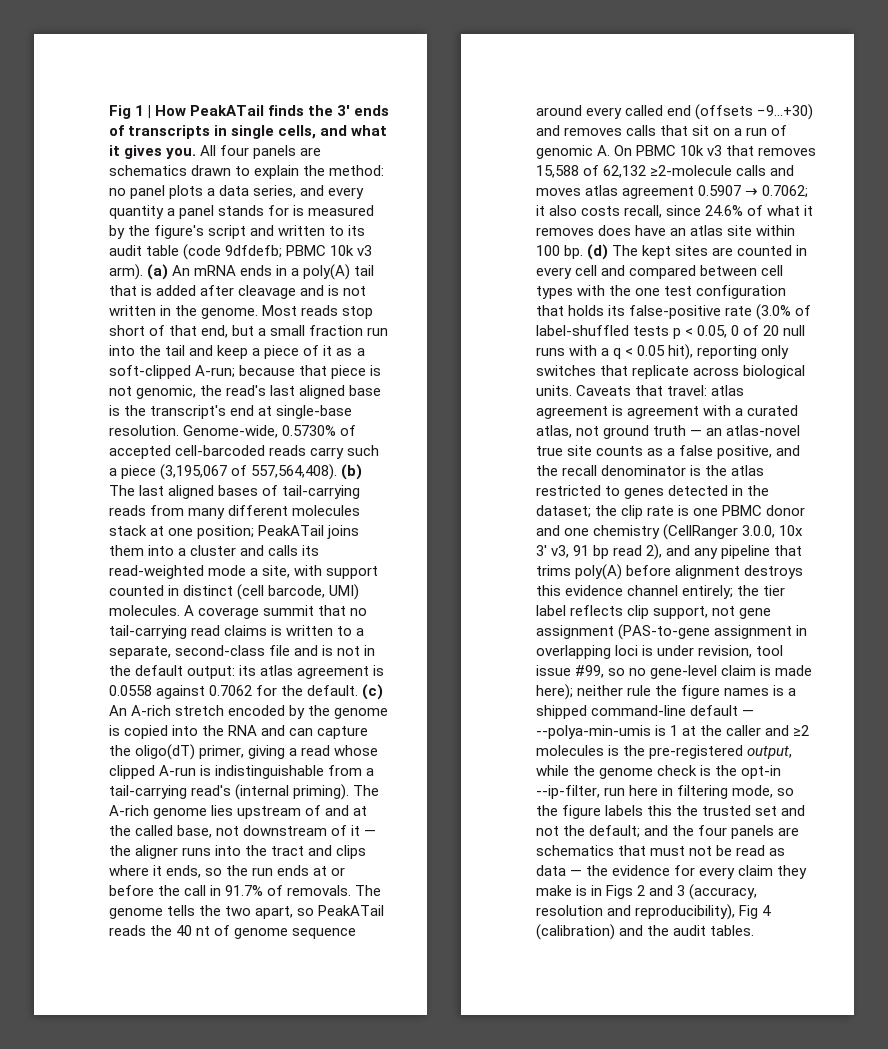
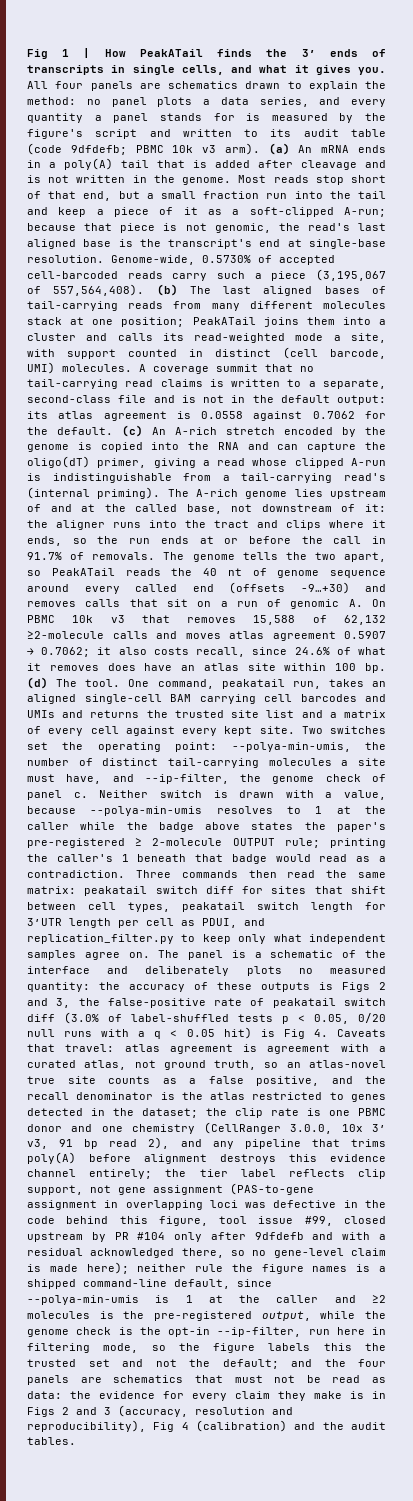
- The A-rich genome lies upstream of and at the called base, not downstream of it — the aligner runs into the tract and clips where it ends, so the run ends at or before the call in 91.7% of removals.
+ The A-rich genome lies upstream of and at the called base, not downstream of it: the aligner runs into the tract and clips where it ends, so the run ends at or before the call in 91.7% of removals.
- (d) The kept sites are counted in every cell and compared between cell types with the one test configuration that holds its false-positive rate (3.0% of label-shuffled tests p < 0.05, 0 of 20 null runs with a q < 0.05 hit), reporting only switches that replicate across biological units. Caveats that travel:
+ (d) The tool. One command, peakatail run, takes an aligned single-cell BAM carrying cell barcodes and UMIs and returns the trusted site list and a matrix of every cell against every kept site. Two switches set the operating point: --polya-min-umis, the number of distinct tail-carrying molecules a site must have, and --ip-filter, the genome check of panel c. Neither switch is drawn with a value, because --polya-min-umis resolves to 1 at the caller while the badge above states the paper's pre-registered ≥ 2-molecule OUTPUT rule; printing the caller's 1 beneath that badge would read as a contradiction. Three commands then read the same matrix: peakatail switch diff for sites that shift between cell types, peakatail switch length for 3′UTR length per cell as PDUI, and replication_filter.py to keep only what independent samples agree on. The panel is a schematic of the interface and deliberately plots no measured quantity: the accuracy of these outputs is Figs 2 and 3, the false-positive rate of peakatail switch diff (3.0% of label-shuffled tests p < 0.05, 0/20 null runs with a q < 0.05 hit) is Fig 4. Caveats that travel:
- atlas agreement is agreement with a curated atlas, not ground truth — an atlas-novel true site counts as a false positive, and the recall denominator is the atlas restricted to genes detected in the dataset;
+ atlas agreement is agreement with a curated atlas, not ground truth, so an atlas-novel true site counts as a false positive, and the recall denominator is the atlas restricted to genes detected in the dataset;
- the tier label reflects clip support, not gene assignment (PAS-to-gene assignment in overlapping loci is under revision, tool issue #99, so no gene-level claim is made here);
+ the tier label reflects clip support, not gene assignment (PAS-to-gene assignment in overlapping loci was defective in the code behind this figure, tool issue #99, closed upstream by PR #104 only after 9dfdefb and with a residual acknowledged there, so no gene-level claim is made here);
- neither rule the figure names is a shipped command-line default — --polya-min-umis is 1 at the caller and ≥2 molecules is the pre-registered output, while the genome check is the opt-in --ip-filter, run here in filtering mode, so the figure labels this the trusted set and not the default;
+ neither rule the figure names is a shipped command-line default, since --polya-min-umis is 1 at the caller and ≥2 molecules is the pre-registered output, while the genome check is the opt-in --ip-filter, run here in filtering mode, so the figure labels this the trusted set and not the default;
- and the four panels are schematics that must not be read as data — the evidence for every claim they make is in Figs 2 and 3 (accuracy, resolution and reproducibility), Fig 4 (calibration) and the audit tables.
+ and the four panels are schematics that must not be read as data: the evidence for every claim they make is in Figs 2 and 3 (accuracy, resolution and reproducibility), Fig 4 (calibration) and the audit tables.

